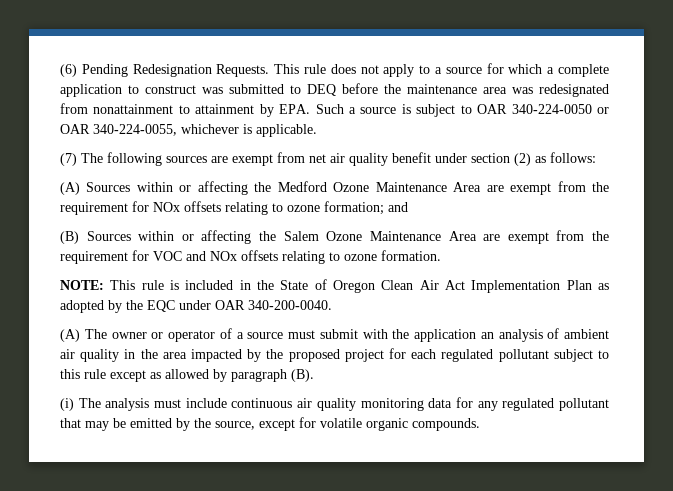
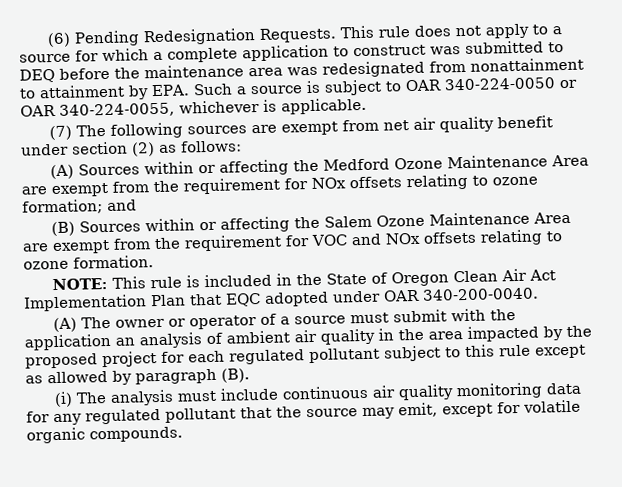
- NOTE: This rule is included in the State of Oregon Clean Air Act Implementation Plan as adopted by the EQC under OAR 340-200-0040.
+ NOTE: This rule is included in the State of Oregon Clean Air Act Implementation Plan that EQC adopted under OAR 340-200-0040.
- (i) The analysis must include continuous air quality monitoring data for any regulated pollutant that may be emitted by the source, except for volatile organic compounds.
+ (i) The analysis must include continuous air quality monitoring data for any regulated pollutant that the source may emit, except for volatile organic compounds.

